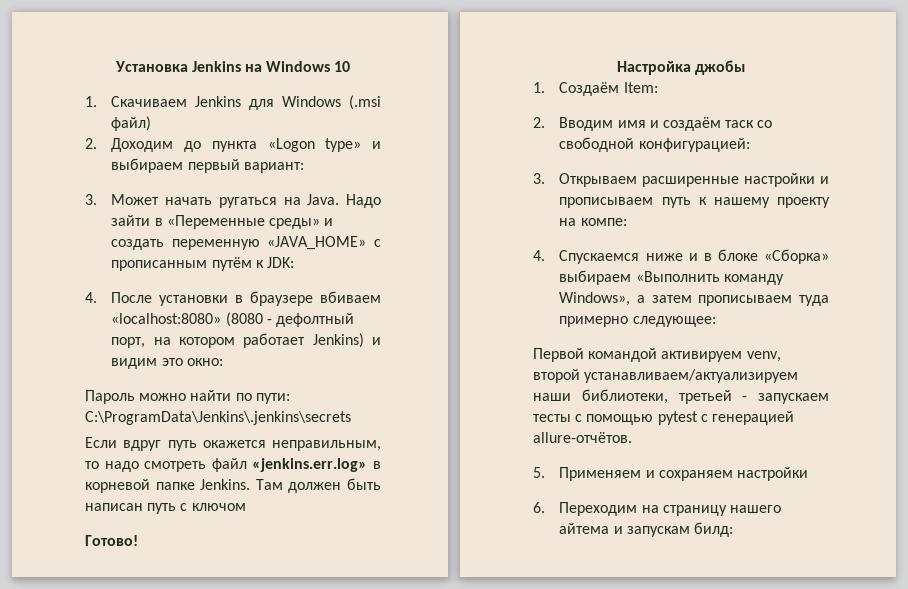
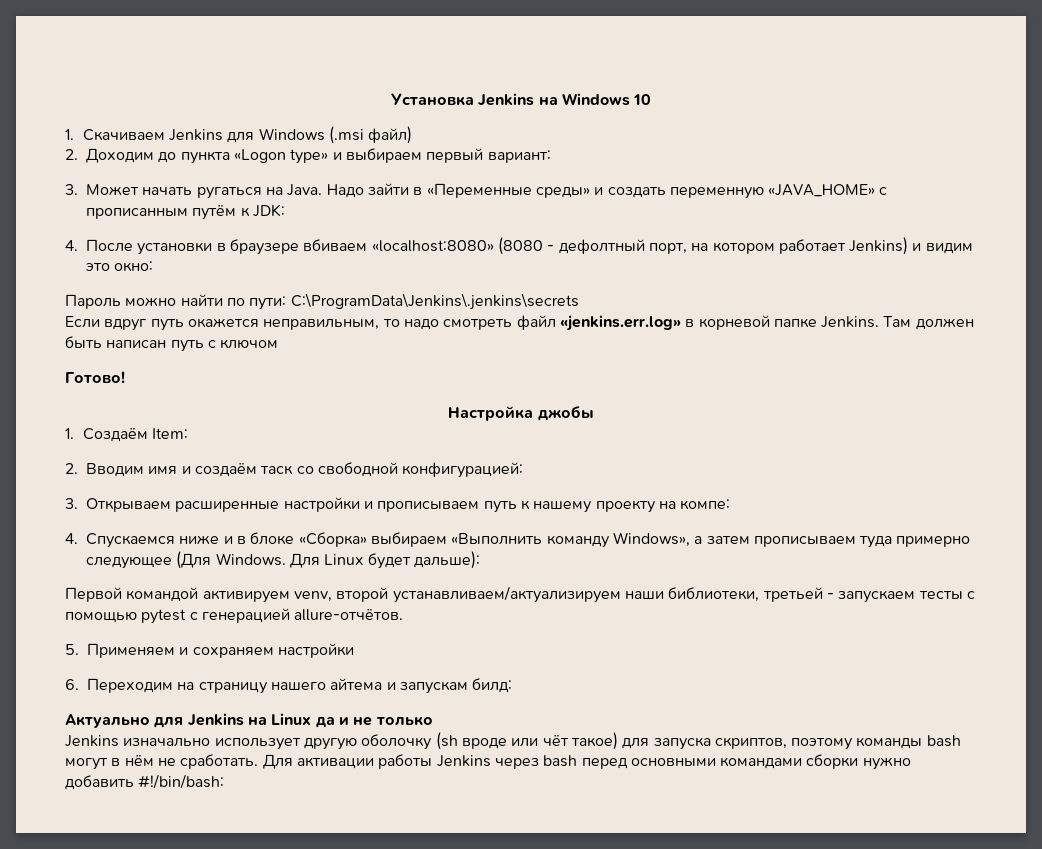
- 4. Спускаемся ниже и в блоке «Сборка» выбираем «Выполнить команду Windows», а затем прописываем туда примерно следующее:
+ 4. Спускаемся ниже и в блоке «Сборка» выбираем «Выполнить команду Windows», а затем прописываем туда примерно следующее (Для Windows. Для Linux будет дальше):
+ Актуально для Jenkins на Linux да и не только
+ Jenkins изначально использует другую оболочку (sh вроде или чёт такое) для запуска скриптов, поэтому команды bash могут в нём не сработать. Для активации работы Jenkins через bash перед основными командами сборки нужно добавить #!/bin/bash:

